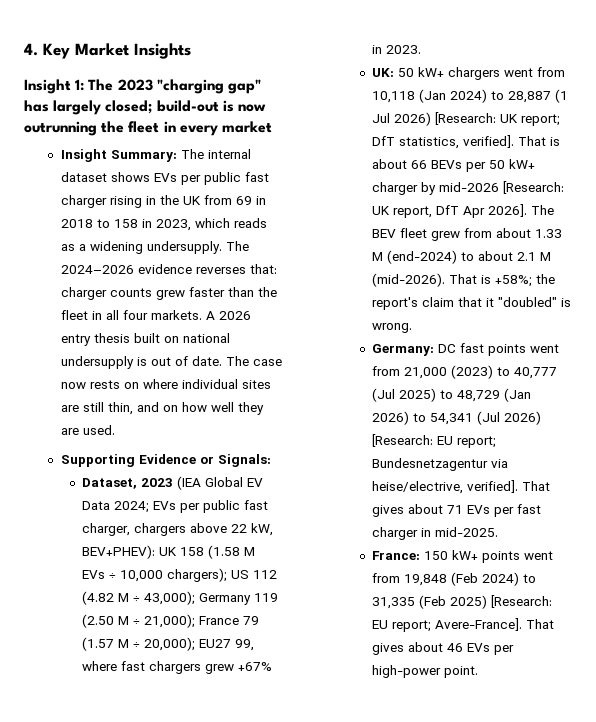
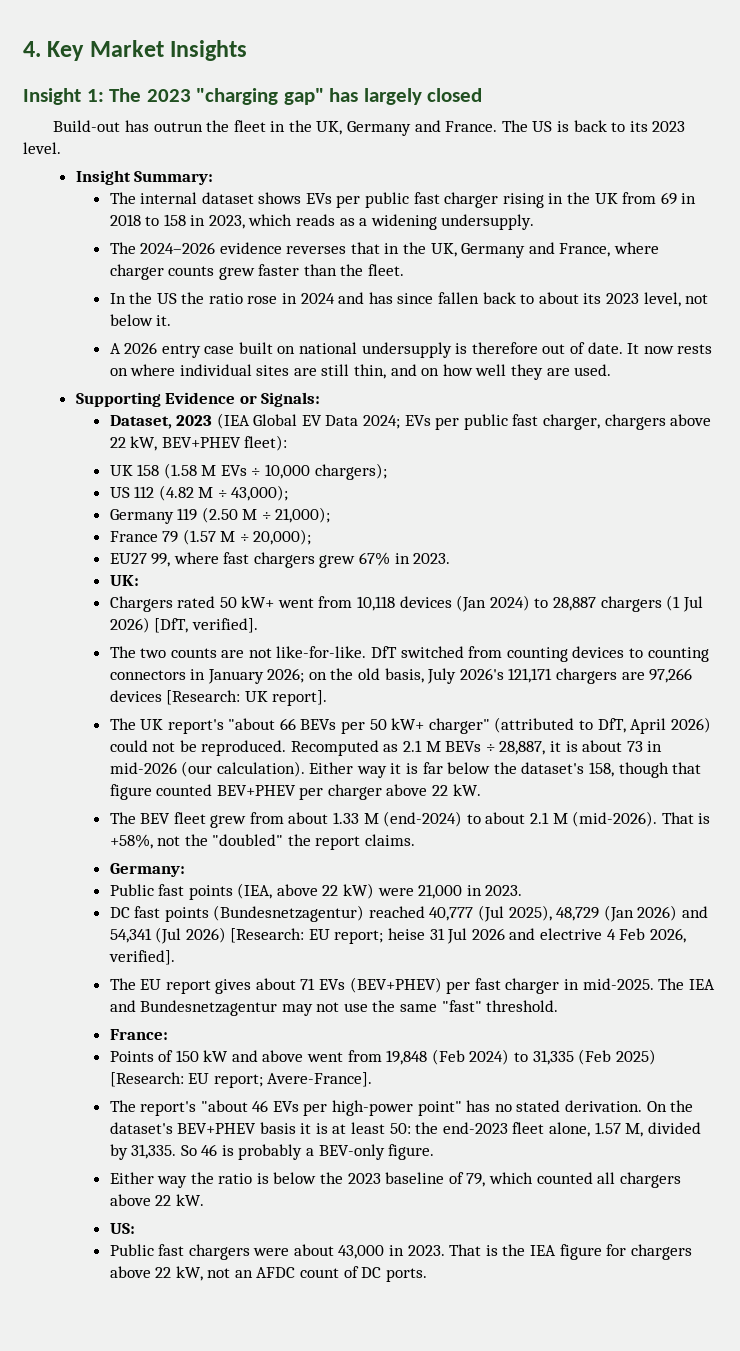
- Insight 1: The 2023 "charging gap" has largely closed; build-out is now outrunning the fleet in every market
+ Insight 1: The 2023 "charging gap" has largely closed
+ Build-out has outrun the fleet in the UK, Germany and France. The US is back to its 2023 level.
- Insight Summary: The internal dataset shows EVs per public fast charger rising in the UK from 69 in 2018 to 158 in 2023, which reads as a widening undersupply. The 2024–2026 evidence reverses that: charger counts grew faster than the fleet in all four markets. A 2026 entry thesis built on national undersupply is out of date.
+ Insight Summary:
+ The internal dataset shows EVs per public fast charger rising in the UK from 69 in 2018 to 158 in 2023, which reads as a widening undersupply.
+ The 2024–2026 evidence reverses that in the UK, Germany and France, where charger counts grew faster than the fleet.
+ In the US the ratio rose in 2024 and has since fallen back to about its 2023 level, not below it.
+ A 2026 entry case built on national undersupply is therefore out of date.
- The case now rests on where individual sites are still thin, and on how well they are used.
+ It now rests on where individual sites are still thin, and on how well they are used.
- Dataset, 2023 (IEA Global EV Data 2024; EVs per public fast charger, chargers above 22 kW, BEV+PHEV): UK 158 (1.58 M EVs ÷ 10,000 chargers); US 112 (4.82 M ÷ 43,000); Germany 119 (2.50 M ÷ 21,000); France 79 (1.57 M ÷ 20,000); EU27 99, where fast chargers grew +67% in 2023.
+ Dataset, 2023 (IEA Global EV Data 2024; EVs per public fast charger, chargers above 22 kW, BEV+PHEV fleet):
+ UK 158 (1.58 M EVs ÷ 10,000 chargers);
+ US 112 (4.82 M ÷ 43,000);
+ Germany 119 (2.50 M ÷ 21,000);
+ France 79 (1.57 M ÷ 20,000);
+ EU27 99, where fast chargers grew 67% in 2023.
- UK: 50 kW+ chargers went from 10,118 (Jan 2024) to 28,887 (1 Jul 2026) [Research: UK report; DfT statistics, verified]. That is about 66 BEVs per 50 kW+ charger by mid-2026 [Research: UK report, DfT Apr 2026]. The BEV fleet grew from about 1.33 M (end-2024) to about 2.1 M (mid-2026).
+ UK:
+ Chargers rated 50 kW+ went from 10,118 devices (Jan 2024) to 28,887 chargers (1 Jul 2026) [DfT, verified].
+ The two counts are not like-for-like. DfT switched from counting devices to counting connectors in January 2026; on the old basis, July 2026's 121,171 chargers are 97,266 devices [Research: UK report].
+ The UK report's "about 66 BEVs per 50 kW+ charger" (attributed to DfT, April 2026) could not be reproduced. Recomputed as 2.1 M BEVs ÷ 28,887, it is about 73 in mid-2026 (our calculation). Either way it is far below the dataset's 158, though that figure counted BEV+PHEV per charger above 22 kW.
+ The BEV fleet grew from about 1.33 M (end-2024) to about 2.1 M (mid-2026).
- That is +58%; the report's claim that it "doubled" is wrong.
- Germany: DC fast points went from 21,000 (2023) to 40,777 (Jul 2025) to 48,729 (Jan 2026) to 54,341 (Jul 2026) [Research: EU report; Bundesnetzagentur via heise/electrive, verified]. That gives about 71 EVs per fast charger in mid-2025.
- France: 150 kW+ points went from 19,848 (Feb 2024) to 31,335 (Feb 2025) [Research: EU report; Avere-France]. That gives about 46 EVs per high-power point.
+ That is +58%, not the "doubled" the report claims.
+ Germany:
+ Public fast points (IEA, above 22 kW) were 21,000 in 2023.
+ DC fast points (Bundesnetzagentur) reached 40,777 (Jul 2025), 48,729 (Jan 2026) and 54,341 (Jul 2026) [Research: EU report; heise 31 Jul 2026 and electrive 4 Feb 2026, verified].
+ The EU report gives about 71 EVs (BEV+PHEV) per fast charger in mid-2025. The IEA and Bundesnetzagentur may not use the same "fast" threshold.
+ France:
+ Points of 150 kW and above went from 19,848 (Feb 2024) to 31,335 (Feb 2025) [Research: EU report; Avere-France].
+ The report's "about 46 EVs per high-power point" has no stated derivation. On the dataset's BEV+PHEV basis it is at least 50: the end-2023 fleet alone, 1.57 M, divided by 31,335. So 46 is probably a BEV-only figure.
+ Either way the ratio is below the 2023 baseline of 79, which counted all chargers above 22 kW.
+ US:
+ Public fast chargers were about 43,000 in 2023. That is the IEA figure for chargers above 22 kW, not an AFDC count of DC ports.

